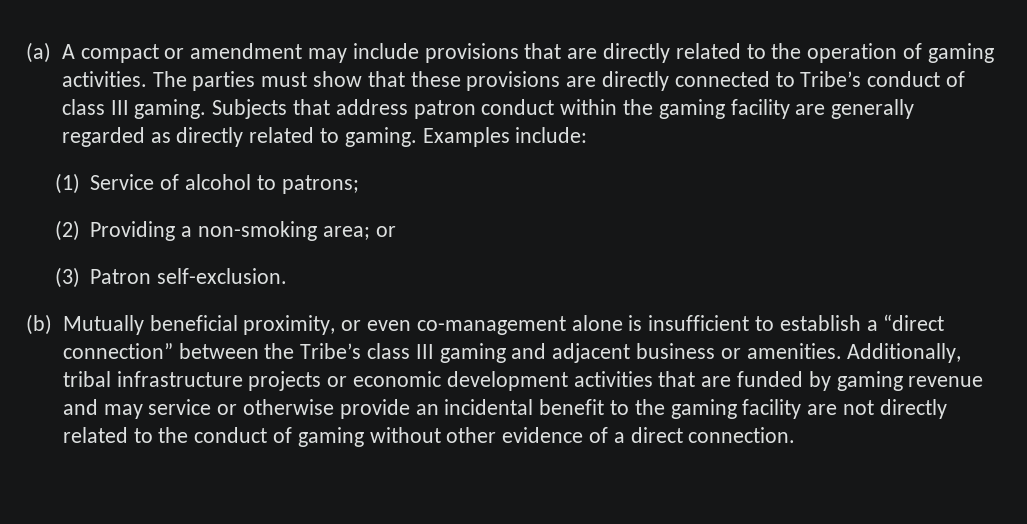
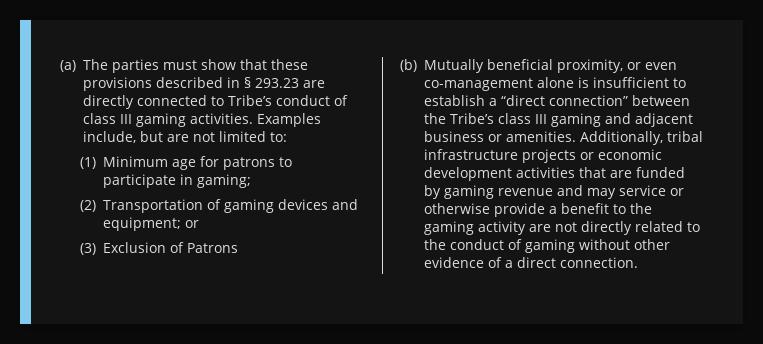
- (a) A compact or amendment may include provisions that are directly related to the operation of gaming activities. The parties must show that these provisions are directly connected to Tribe’s conduct of class III gaming. Subjects that address patron conduct within the gaming facility are generally regarded as directly related to gaming. Examples include:
- (1) Service of alcohol to patrons;
- (2) Providing a non-smoking area; or
+ (a) The parties must show that these provisions described in § 293.23 are directly connected to Tribe’s conduct of class III gaming activities. Examples include, but are not limited to:
+ (1) Minimum age for patrons to participate in gaming;
+ (2) Transportation of gaming devices and equipment; or
- (3) Patron self-exclusion.
+ (3) Exclusion of Patrons
- Additionally, tribal infrastructure projects or economic development activities that are funded by gaming revenue and may service or otherwise provide an incidental benefit to the gaming facility are not directly related to the conduct of gaming without other evidence of a direct connection.
+ Additionally, tribal infrastructure projects or economic development activities that are funded by gaming revenue and may service or otherwise provide a benefit to the gaming activity are not directly related to the conduct of gaming without other evidence of a direct connection.

